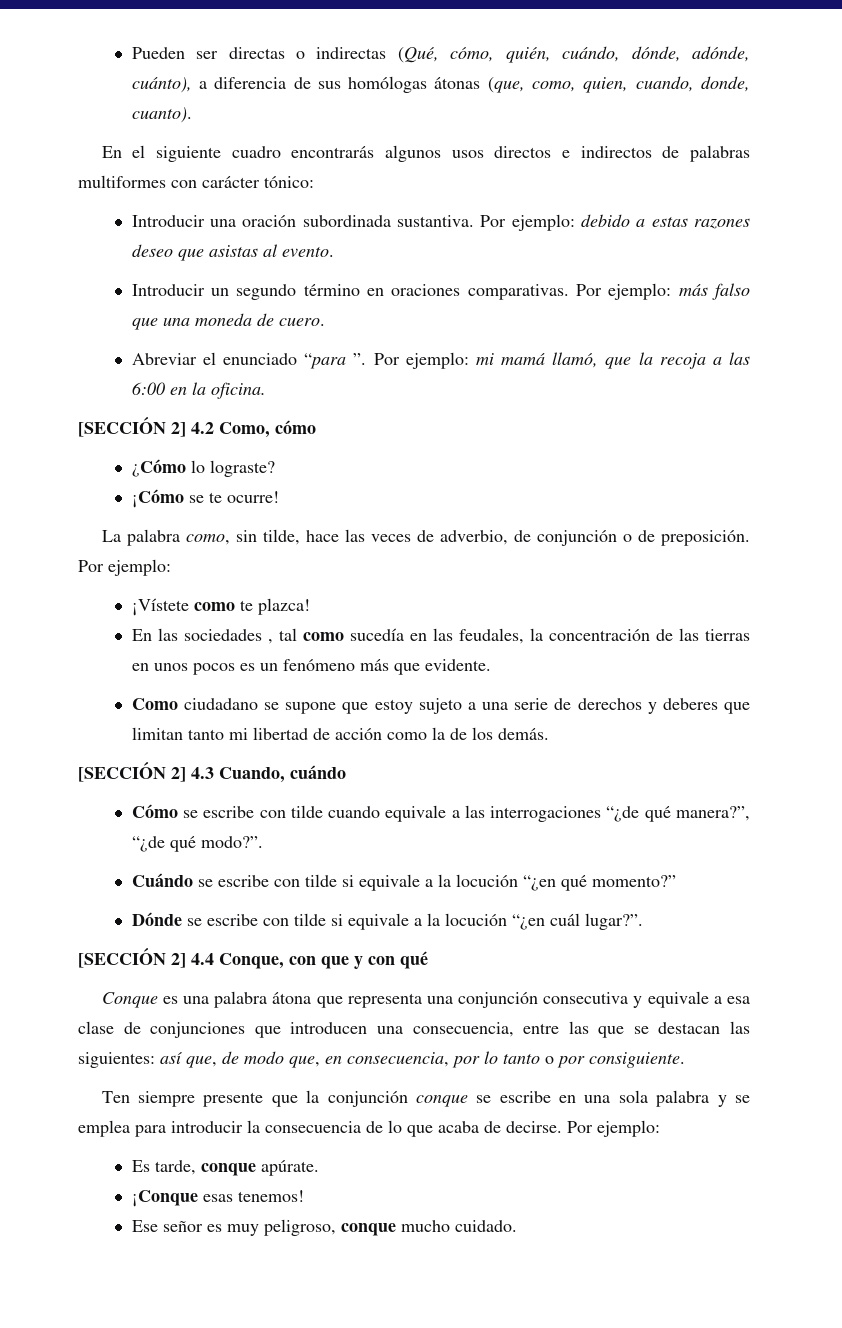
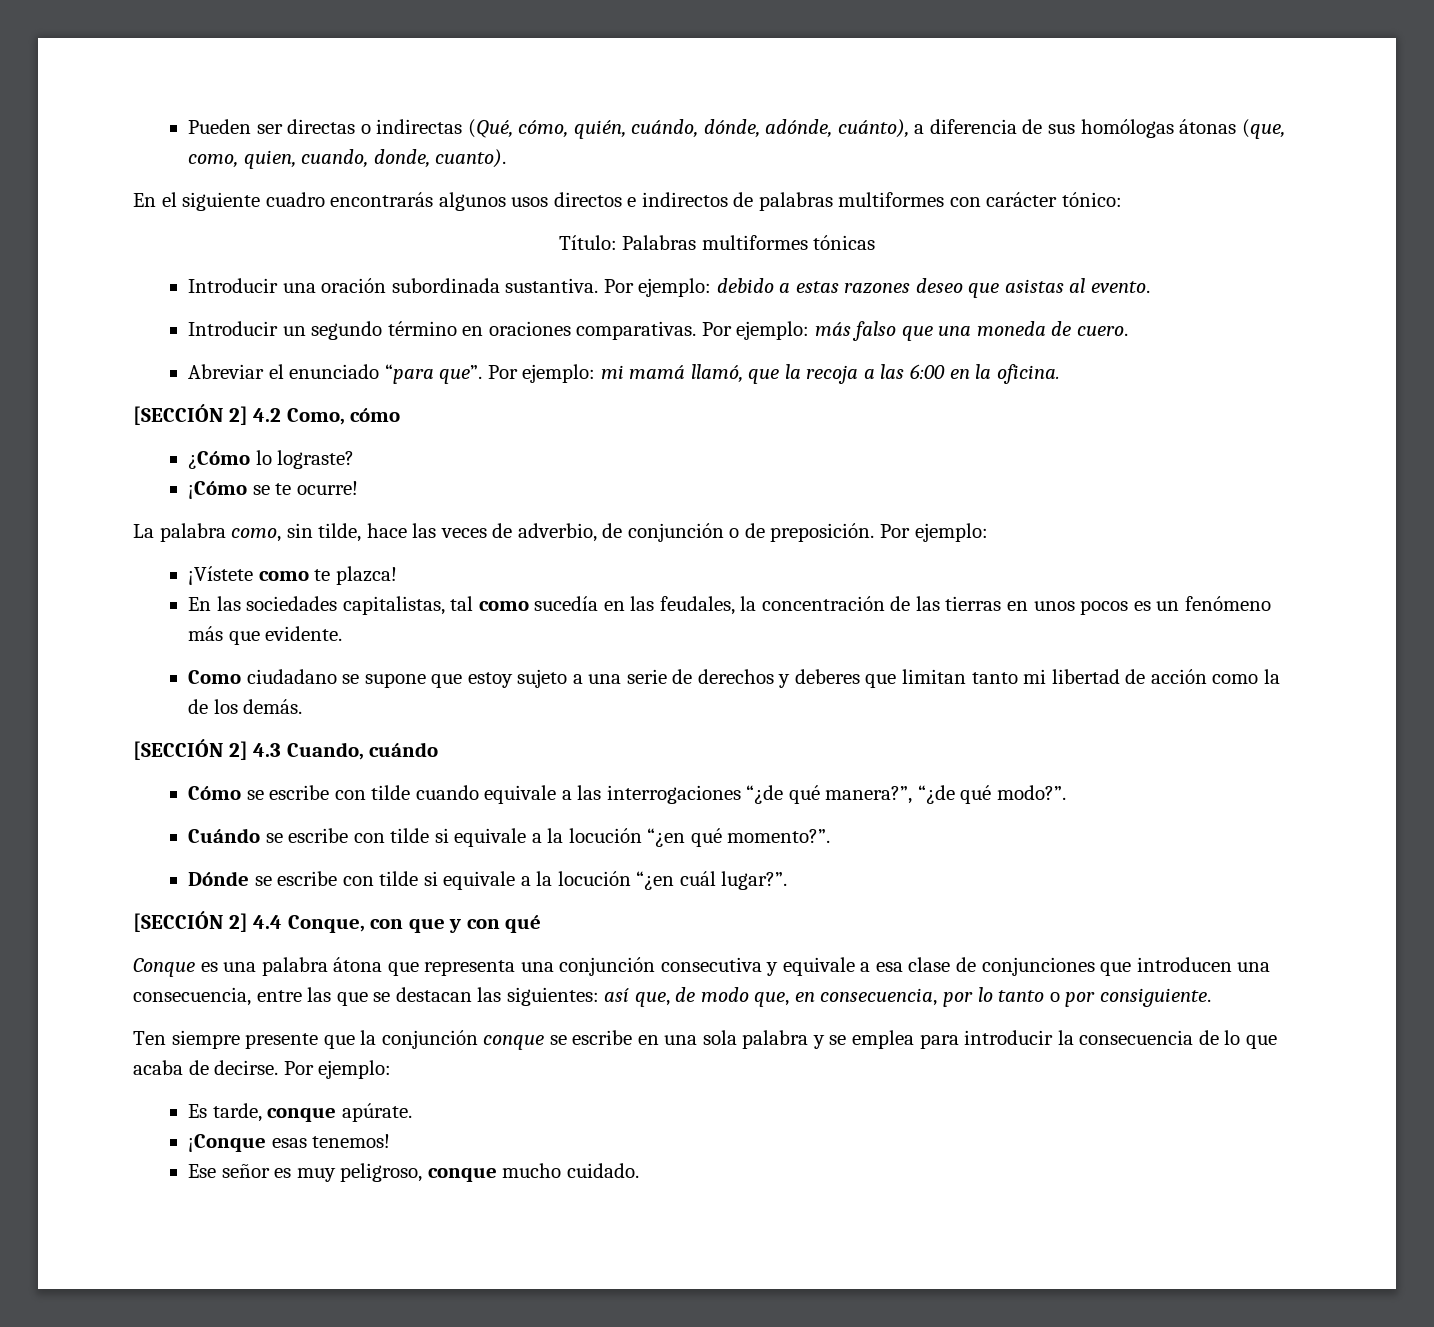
+ Título: Palabras multiformes tónicas
- Abreviar el enunciado “para ”.
+ Abreviar el enunciado “para que”.
- En las sociedades , tal como sucedía en las feudales, la concentración de las tierras en unos pocos es un fenómeno más que evidente.
+ En las sociedades capitalistas, tal como sucedía en las feudales, la concentración de las tierras en unos pocos es un fenómeno más que evidente.
- Cuándo se escribe con tilde si equivale a la locución “¿en qué momento?”
+ Cuándo se escribe con tilde si equivale a la locución “¿en qué momento?”.

